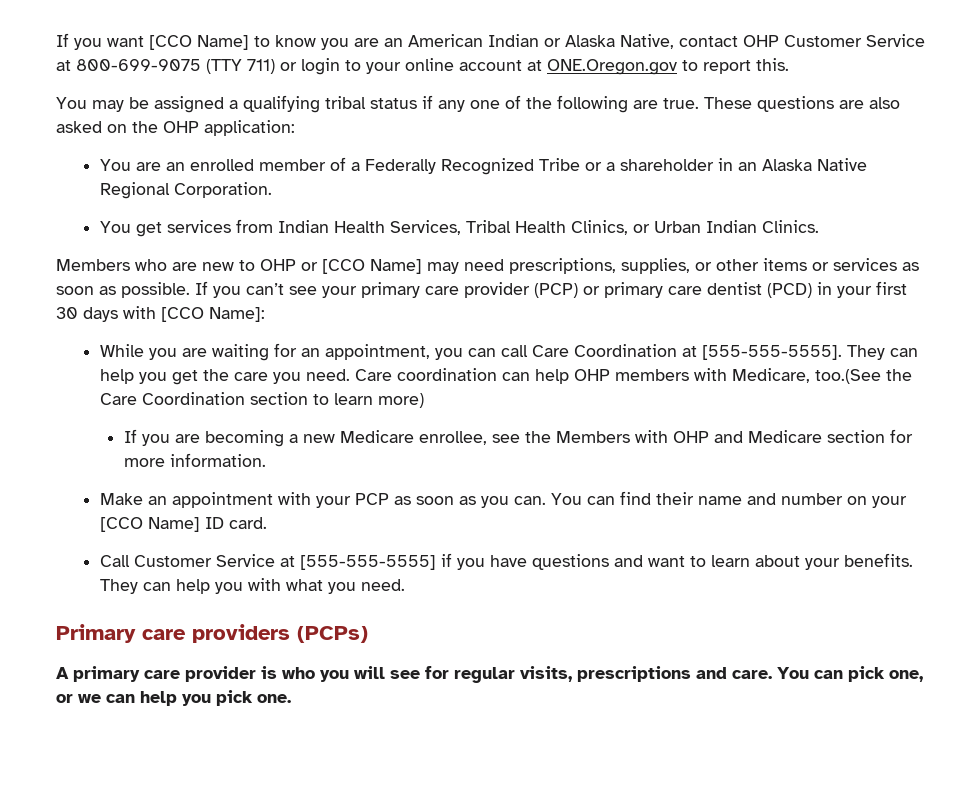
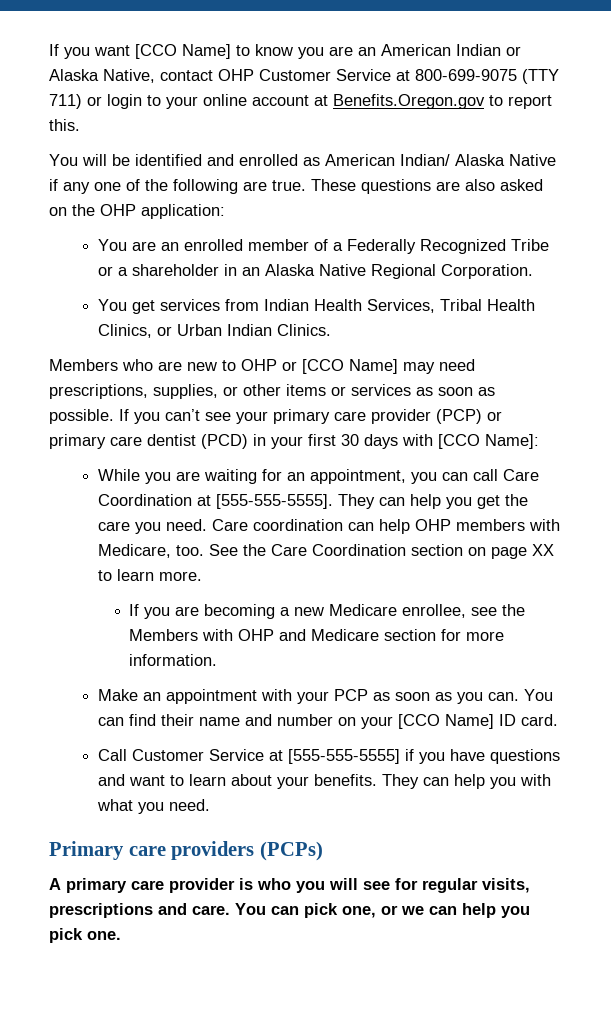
- If you want [CCO Name] to know you are an American Indian or Alaska Native, contact OHP Customer Service at 800-699-9075 (TTY 711) or login to your online account at ONE.Oregon.gov to report this.
+ If you want [CCO Name] to know you are an American Indian or Alaska Native, contact OHP Customer Service at 800-699-9075 (TTY 711) or login to your online account at Benefits.Oregon.gov to report this.
- You may be assigned a qualifying tribal status if any one of the following are true.
+ You will be identified and enrolled as American Indian/ Alaska Native if any one of the following are true.
- Care coordination can help OHP members with Medicare, too.(See the Care Coordination section to learn more)
+ Care coordination can help OHP members with Medicare, too. See the Care Coordination section on page XX to learn more.

